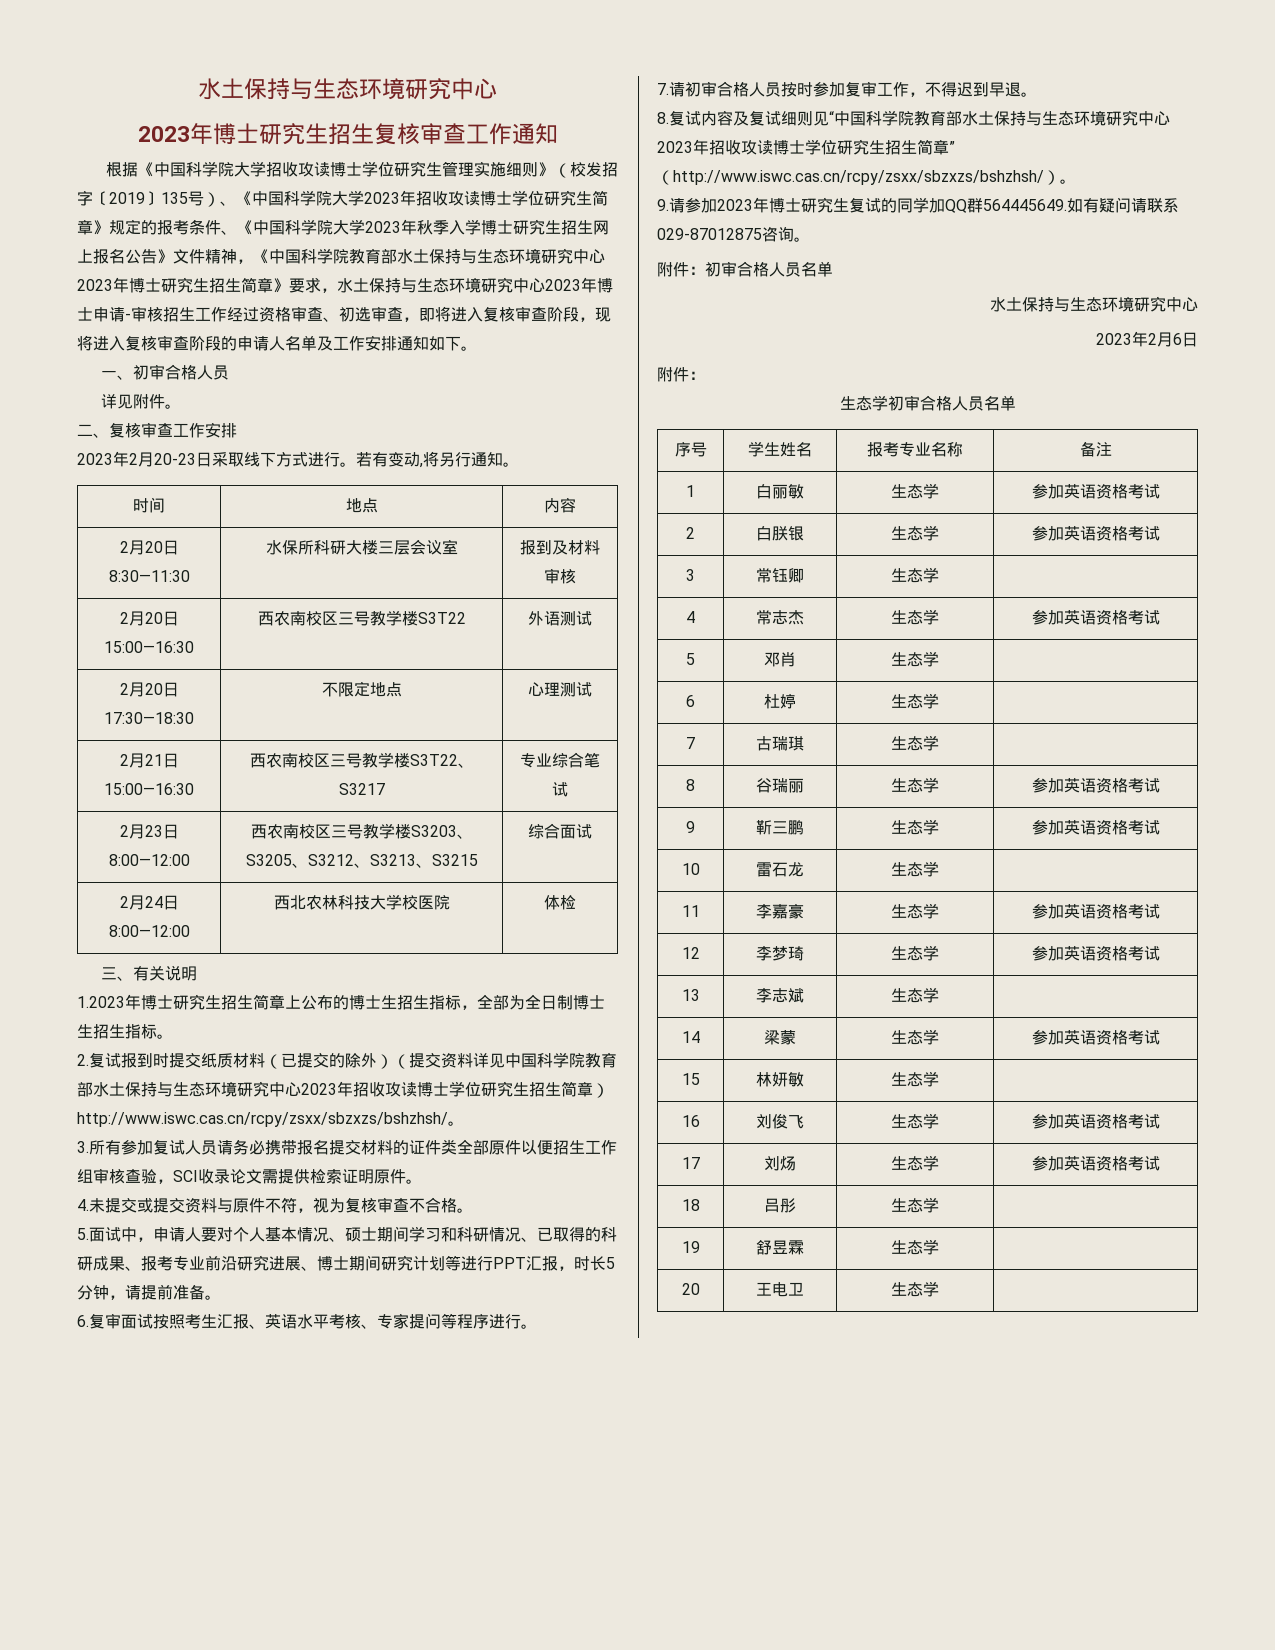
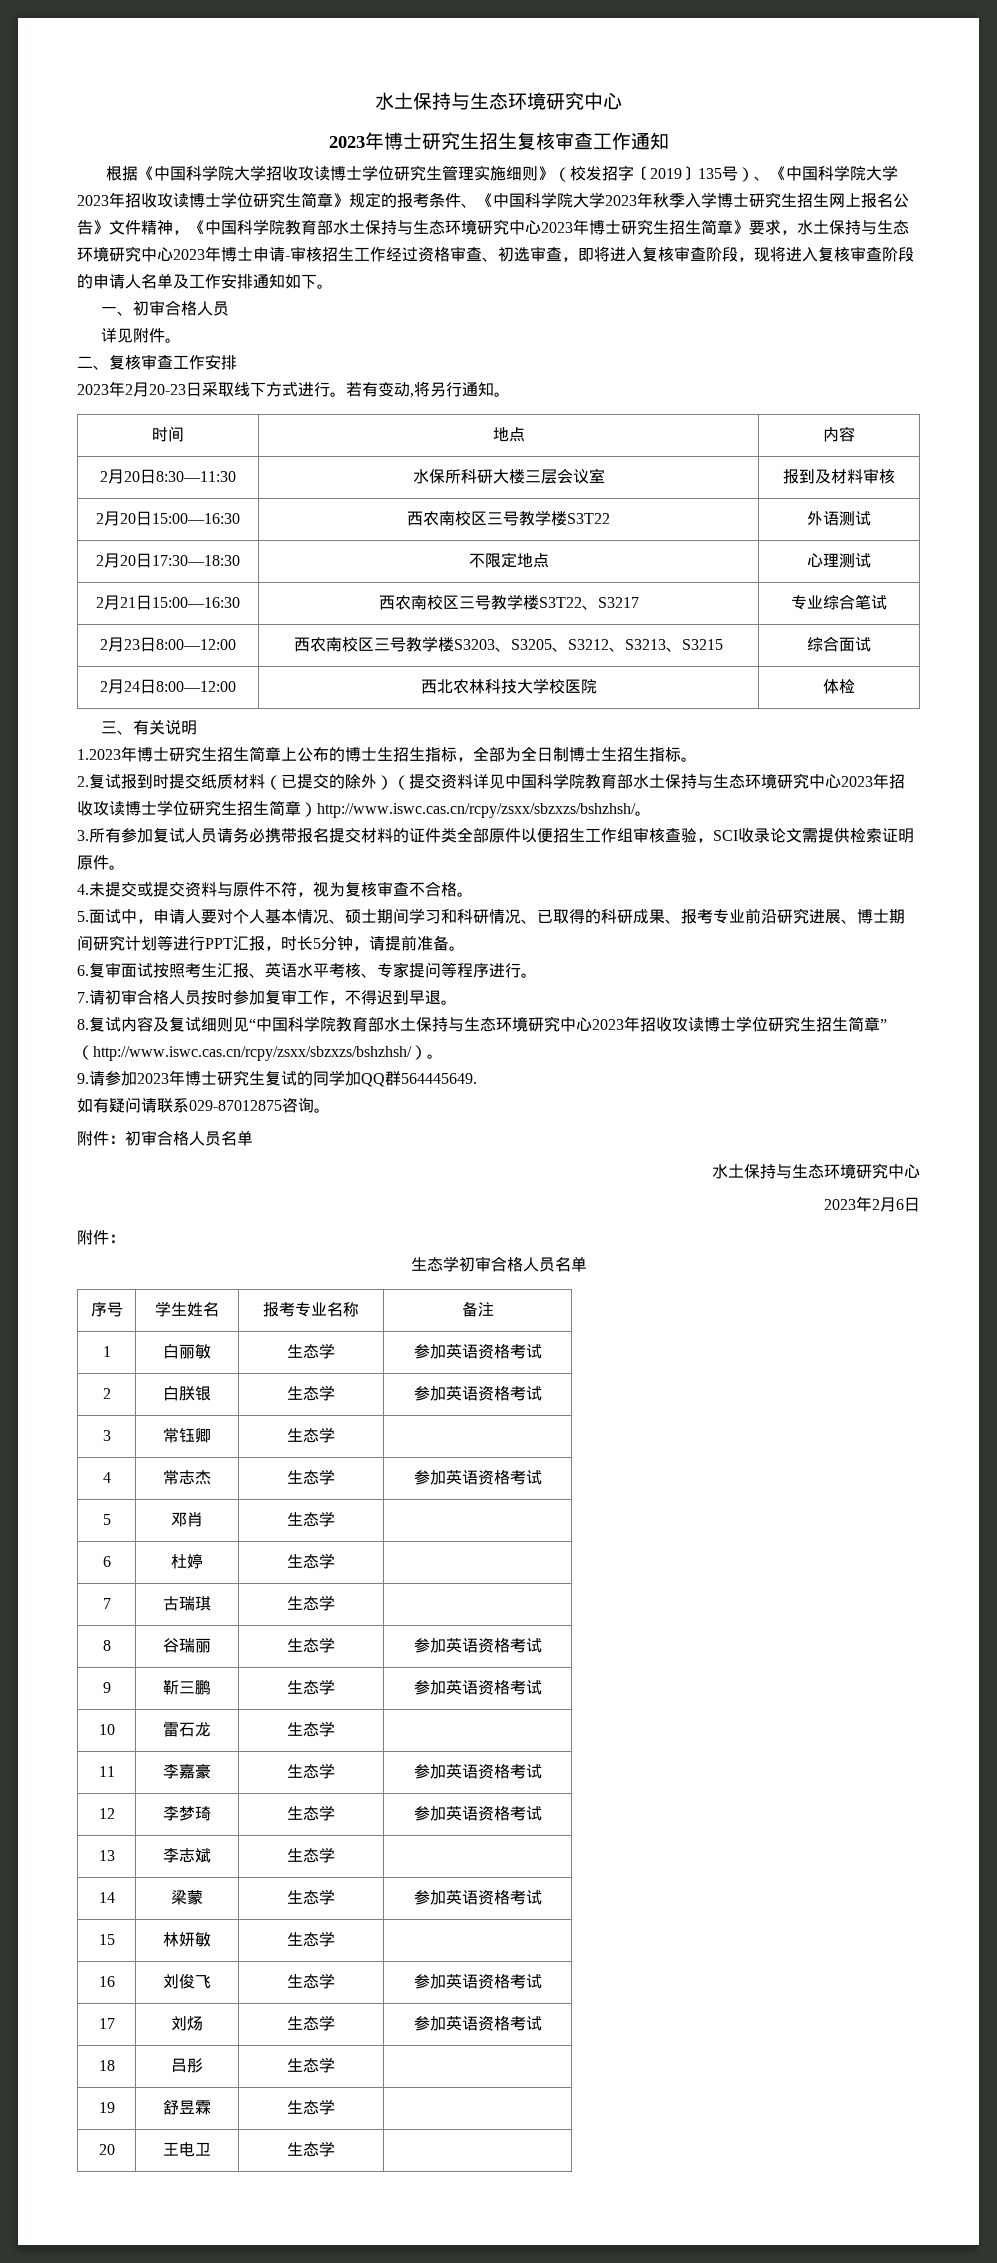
- 9.请参加2023年博士研究生复试的同学加QQ群564445649.如有疑问请联系029-87012875咨询。
+ 9.请参加2023年博士研究生复试的同学加QQ群564445649.
+ 如有疑问请联系029-87012875咨询。

